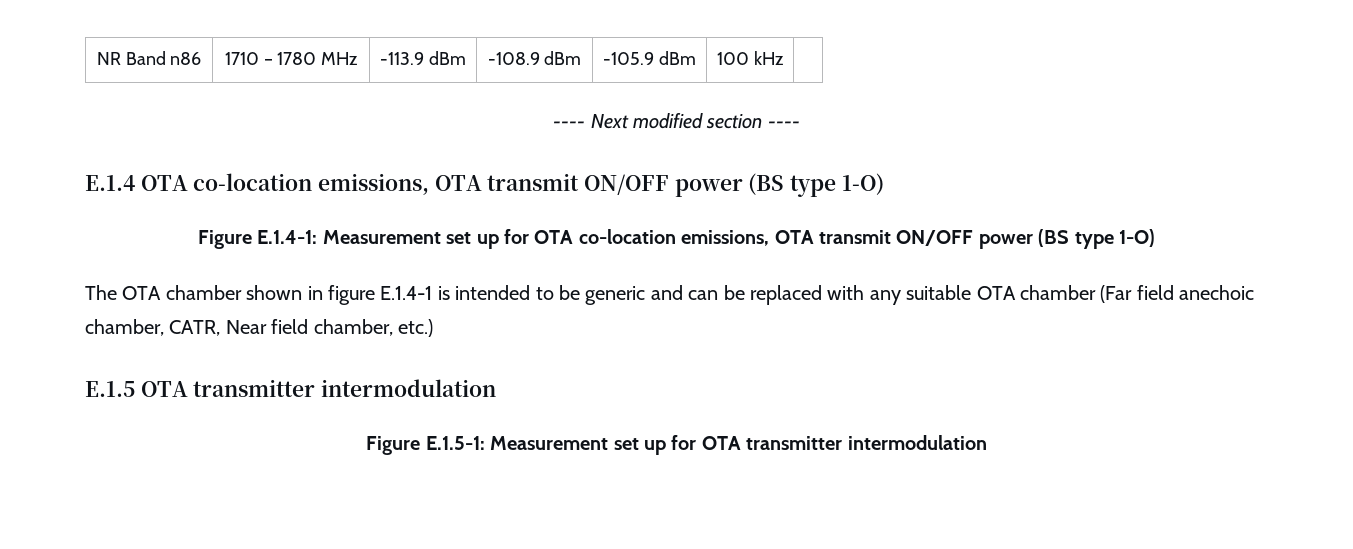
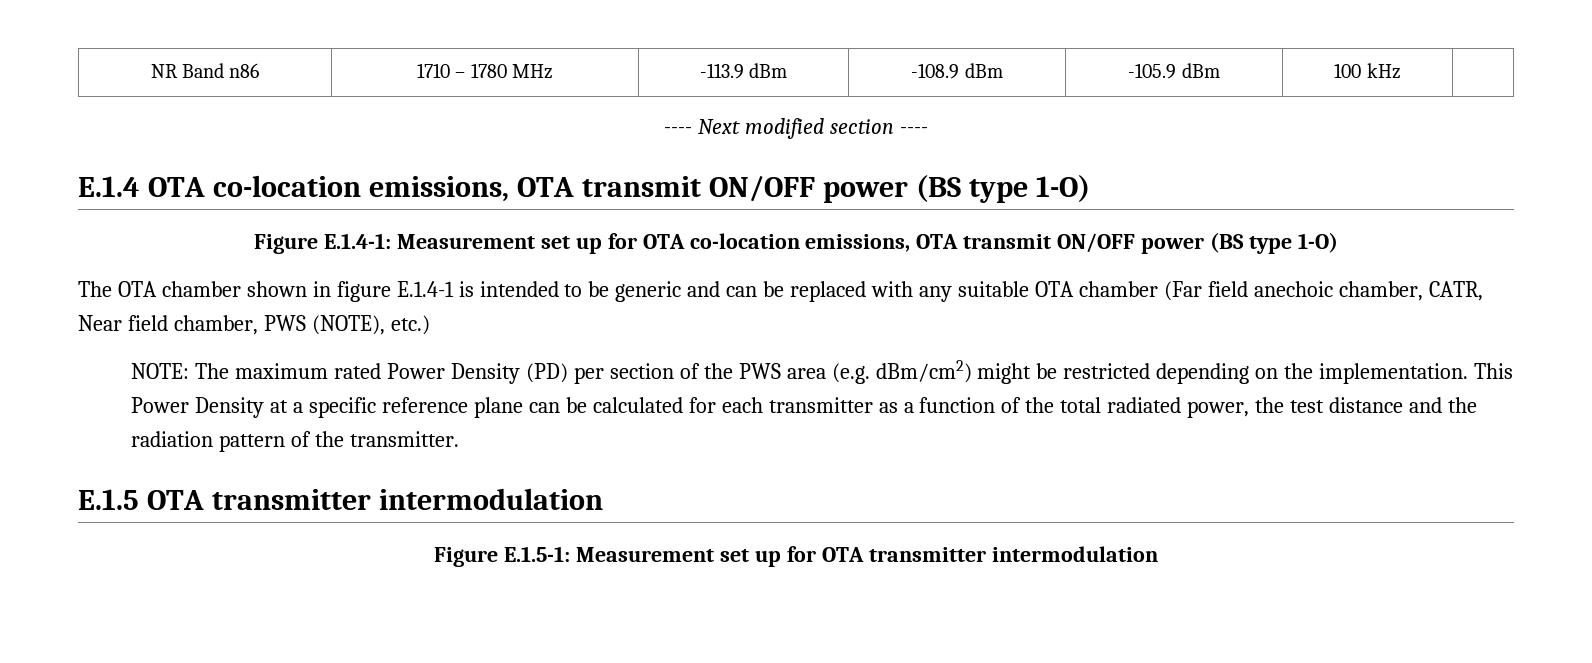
- The OTA chamber shown in figure E.1.4-1 is intended to be generic and can be replaced with any suitable OTA chamber (Far field anechoic chamber, CATR, Near field chamber, etc.)
+ The OTA chamber shown in figure E.1.4-1 is intended to be generic and can be replaced with any suitable OTA chamber (Far field anechoic chamber, CATR, Near field chamber, PWS (NOTE), etc.)
+ NOTE: The maximum rated Power Density (PD) per section of the PWS area (e.g. dBm/cm2) might be restricted depending on the implementation. This Power Density at a specific reference plane can be calculated for each transmitter as a function of the total radiated power, the test distance and the radiation pattern of the transmitter.

